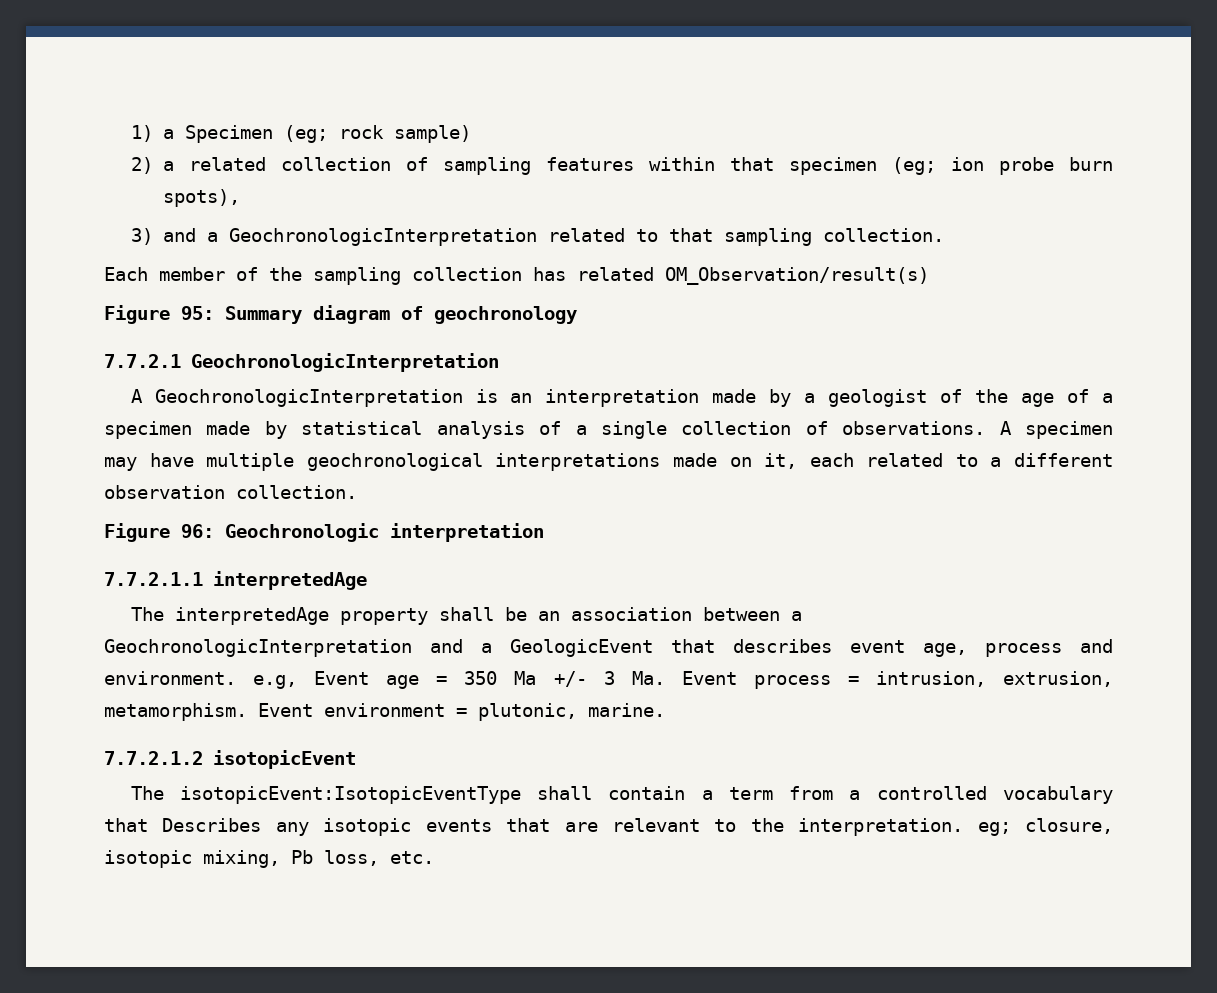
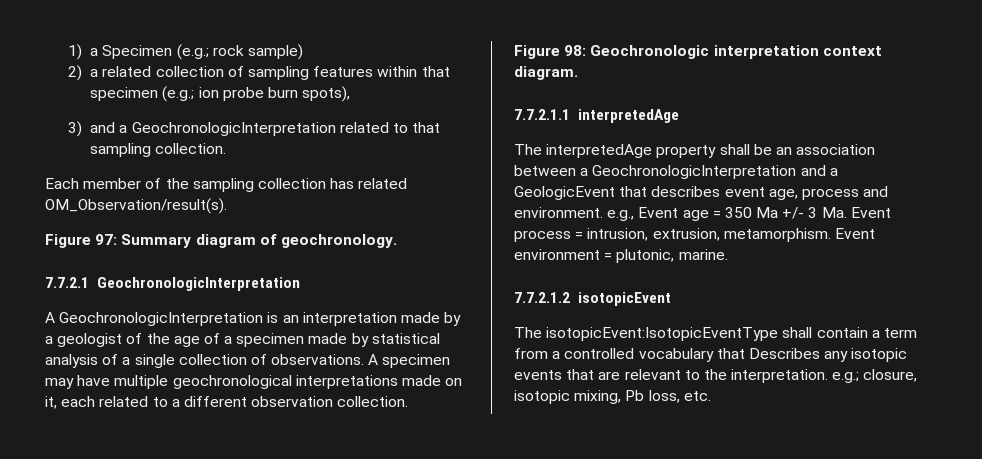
- 1) a Specimen (eg; rock sample)
+ 1) a Specimen (e.g.; rock sample)
- 2) a related collection of sampling features within that specimen (eg; ion probe burn spots),
+ 2) a related collection of sampling features within that specimen (e.g.; ion probe burn spots),
- Each member of the sampling collection has related OM_Observation/result(s)
- Figure 95: Summary diagram of geochronology
+ Each member of the sampling collection has related OM_Observation/result(s).
+ Figure 97: Summary diagram of geochronology.
- Figure 96: Geochronologic interpretation
+ Figure 98: Geochronologic interpretation context diagram.
- The interpretedAge property shall be an association between a GeochronologicInterpretation and a GeologicEvent that describes event age, process and environment. e.g, Event age = 350 Ma +/- 3 Ma. Event process = intrusion, extrusion, metamorphism.
+ The interpretedAge property shall be an association between a GeochronologicInterpretation and a GeologicEvent that describes event age, process and environment. e.g., Event age = 350 Ma +/- 3 Ma. Event process = intrusion, extrusion, metamorphism.
- The isotopicEvent:IsotopicEventType shall contain a term from a controlled vocabulary that Describes any isotopic events that are relevant to the interpretation. eg; closure, isotopic mixing, Pb loss, etc.
+ The isotopicEvent:IsotopicEventType shall contain a term from a controlled vocabulary that Describes any isotopic events that are relevant to the interpretation. e.g.; closure, isotopic mixing, Pb loss, etc.

